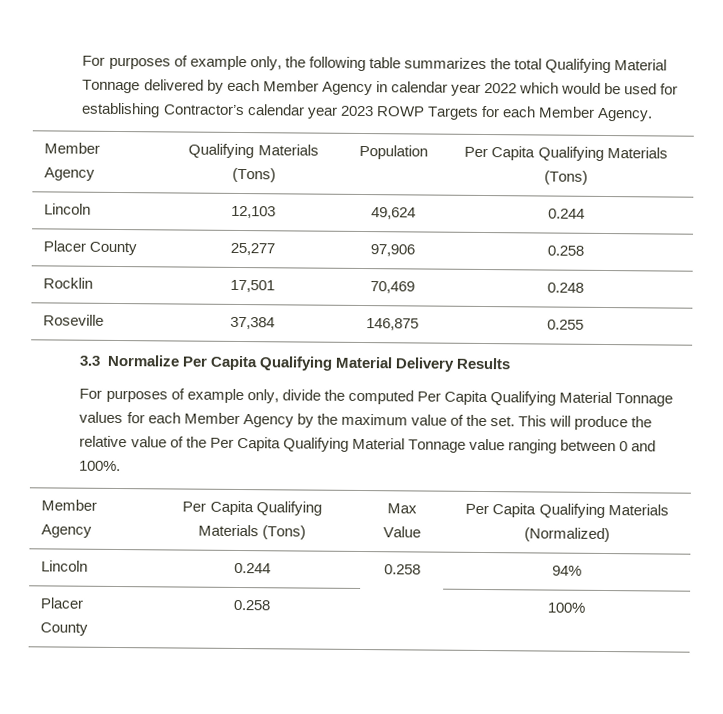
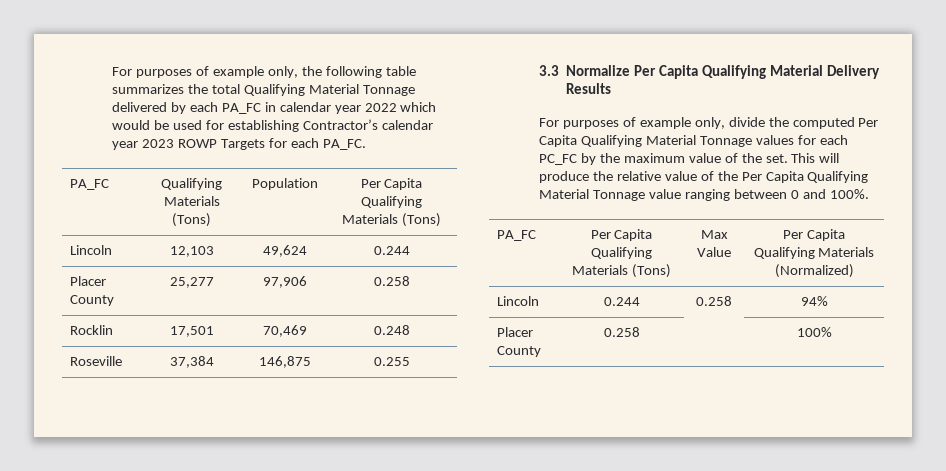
- For purposes of example only, the following table summarizes the total Qualifying Material Tonnage delivered by each Member Agency in calendar year 2022 which would be used for establishing Contractor’s calendar year 2023 ROWP Targets for each Member Agency.
- Member Agency | Qualifying Materials (Tons) | Population | Per Capita Qualifying Materials (Tons)
+ For purposes of example only, the following table summarizes the total Qualifying Material Tonnage delivered by each PA_FC in calendar year 2022 which would be used for establishing Contractor’s calendar year 2023 ROWP Targets for each PA_FC.
+ PA_FC | Qualifying Materials (Tons) | Population | Per Capita Qualifying Materials (Tons)
- For purposes of example only, divide the computed Per Capita Qualifying Material Tonnage values for each Member Agency by the maximum value of the set.
+ For purposes of example only, divide the computed Per Capita Qualifying Material Tonnage values for each PC_FC by the maximum value of the set.
- Member Agency | Per Capita Qualifying Materials (Tons) | Max Value | Per Capita Qualifying Materials (Normalized)
+ PA_FC | Per Capita Qualifying Materials (Tons) | Max Value | Per Capita Qualifying Materials (Normalized)

